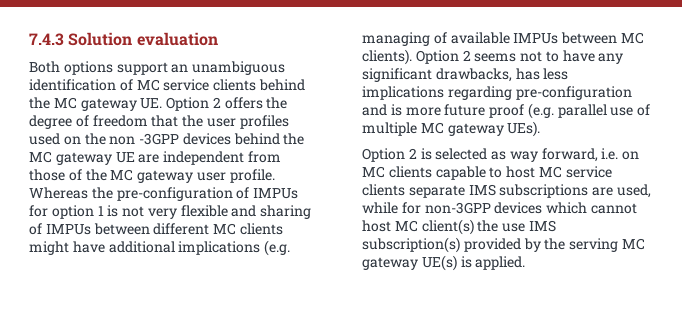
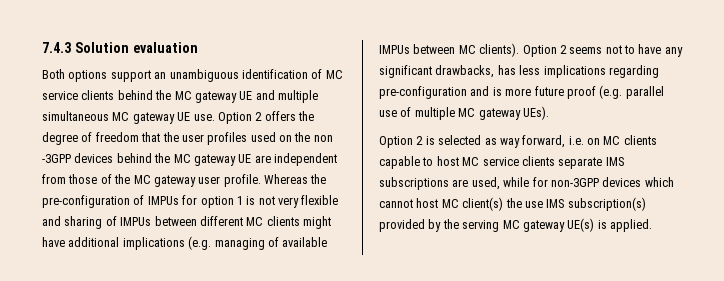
- Both options support an unambiguous identification of MC service clients behind the MC gateway UE. Option 2 offers the degree of freedom that the user profiles used on the non -3GPP devices behind the MC gateway UE are independent from those of the MC gateway user profile.
+ Both options support an unambiguous identification of MC service clients behind the MC gateway UE and multiple simultaneous MC gateway UE use. Option 2 offers the degree of freedom that the user profiles used on the non -3GPP devices behind the MC gateway UE are independent from those of the MC gateway user profile.

